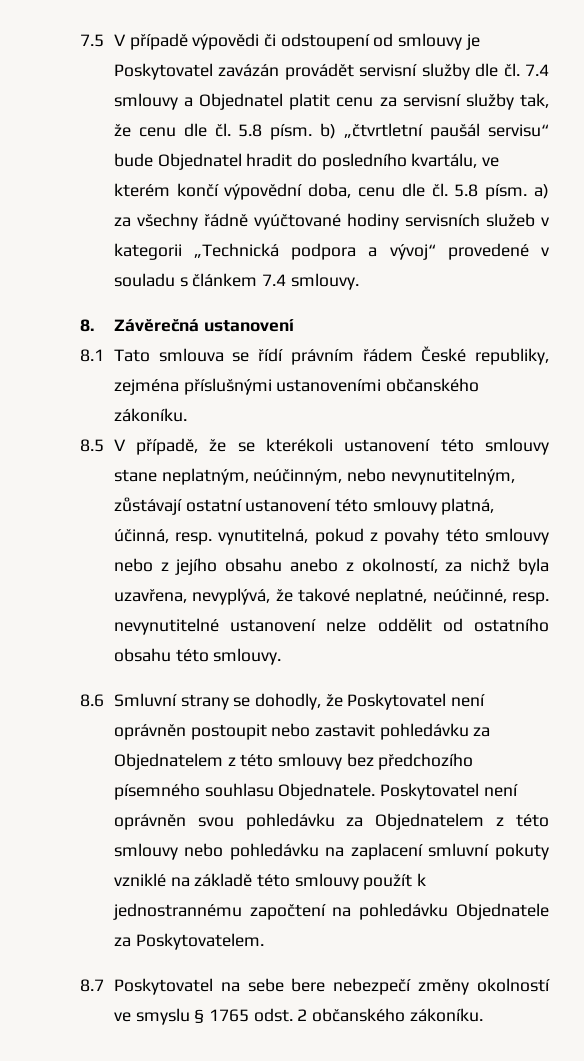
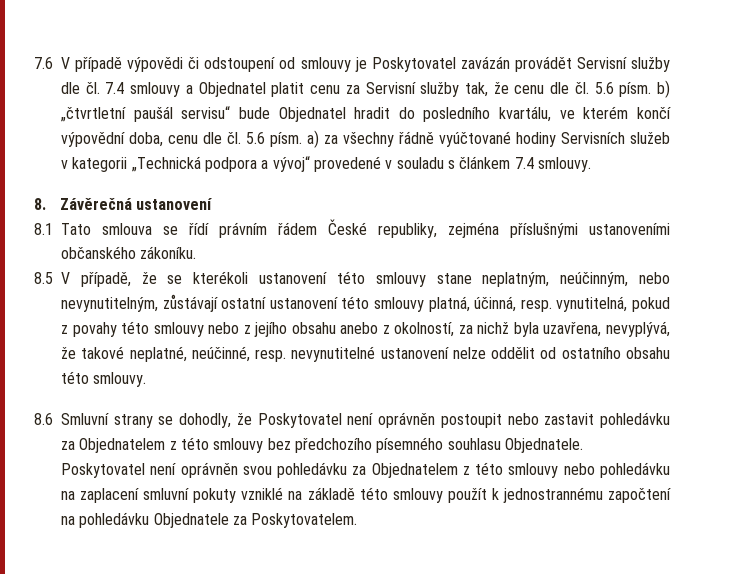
- 7.5 V případě výpovědi či odstoupení od smlouvy je Poskytovatel zavázán provádět servisní služby dle čl. 7.4 smlouvy a Objednatel platit cenu za servisní služby tak, že cenu dle čl. 5.8 písm. b) „čtvrtletní paušál servisu“ bude Objednatel hradit do posledního kvartálu, ve kterém končí výpovědní doba, cenu dle čl. 5.8 písm. a) za všechny řádně vyúčtované hodiny servisních služeb v kategorii „Technická podpora a vývoj“ provedené v souladu s článkem 7.4 smlouvy.
+ 7.6 V případě výpovědi či odstoupení od smlouvy je Poskytovatel zavázán provádět Servisní služby dle čl. 7.4 smlouvy a Objednatel platit cenu za Servisní služby tak, že cenu dle čl. 5.6 písm. b) „čtvrtletní paušál servisu“ bude Objednatel hradit do posledního kvartálu, ve kterém končí výpovědní doba, cenu dle čl. 5.6 písm. a) za všechny řádně vyúčtované hodiny Servisních služeb v kategorii „Technická podpora a vývoj“ provedené v souladu s článkem 7.4 smlouvy.
- 8.7 Poskytovatel na sebe bere nebezpečí změny okolností ve smyslu § 1765 odst. 2 občanského zákoníku.

